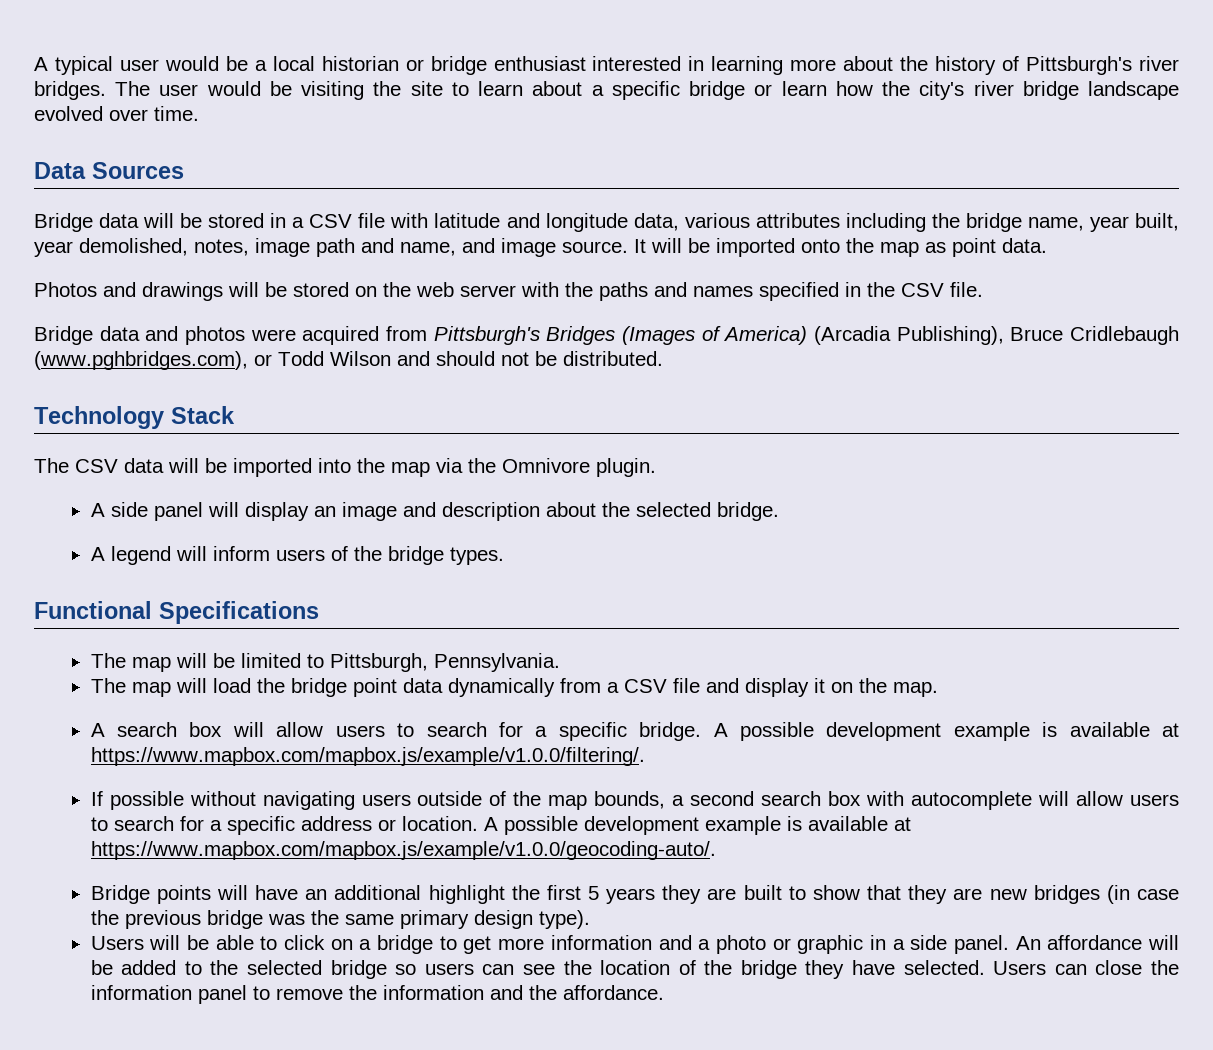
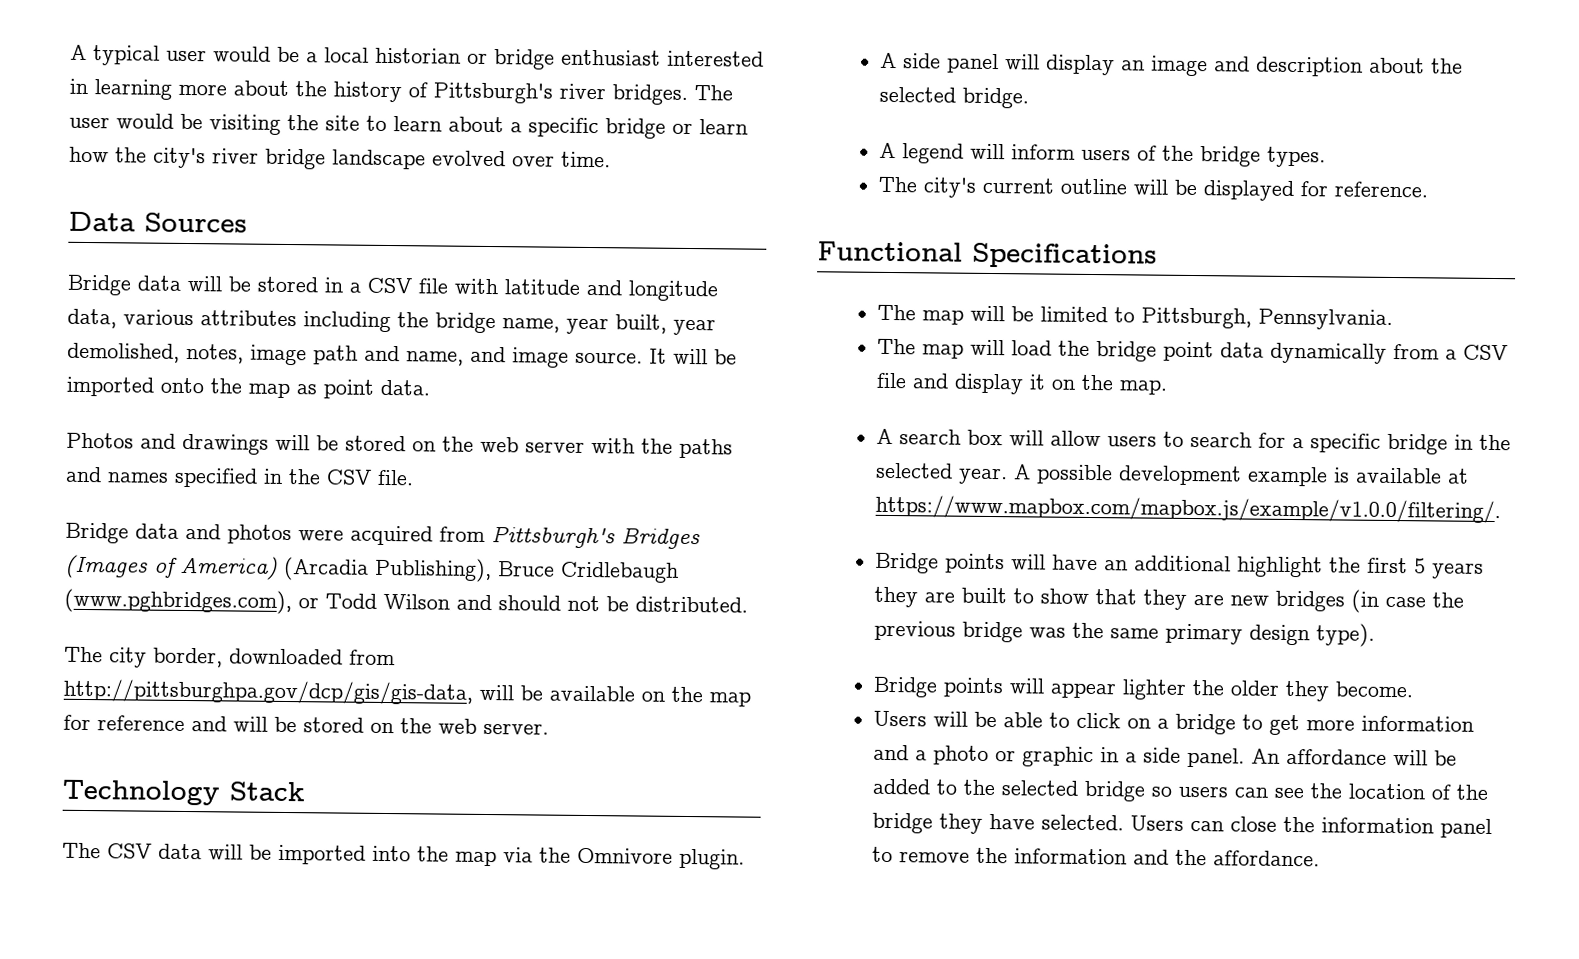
+ The city border, downloaded from http://pittsburghpa.gov/dcp/gis/gis-data, will be available on the map for reference and will be stored on the web server.
+ The city's current outline will be displayed for reference.
- A search box will allow users to search for a specific bridge.
+ A search box will allow users to search for a specific bridge in the selected year.
- If possible without navigating users outside of the map bounds, a second search box with autocomplete will allow users to search for a specific address or location. A possible development example is available at https://www.mapbox.com/mapbox.js/example/v1.0.0/geocoding-auto/.
+ Bridge points will appear lighter the older they become.

